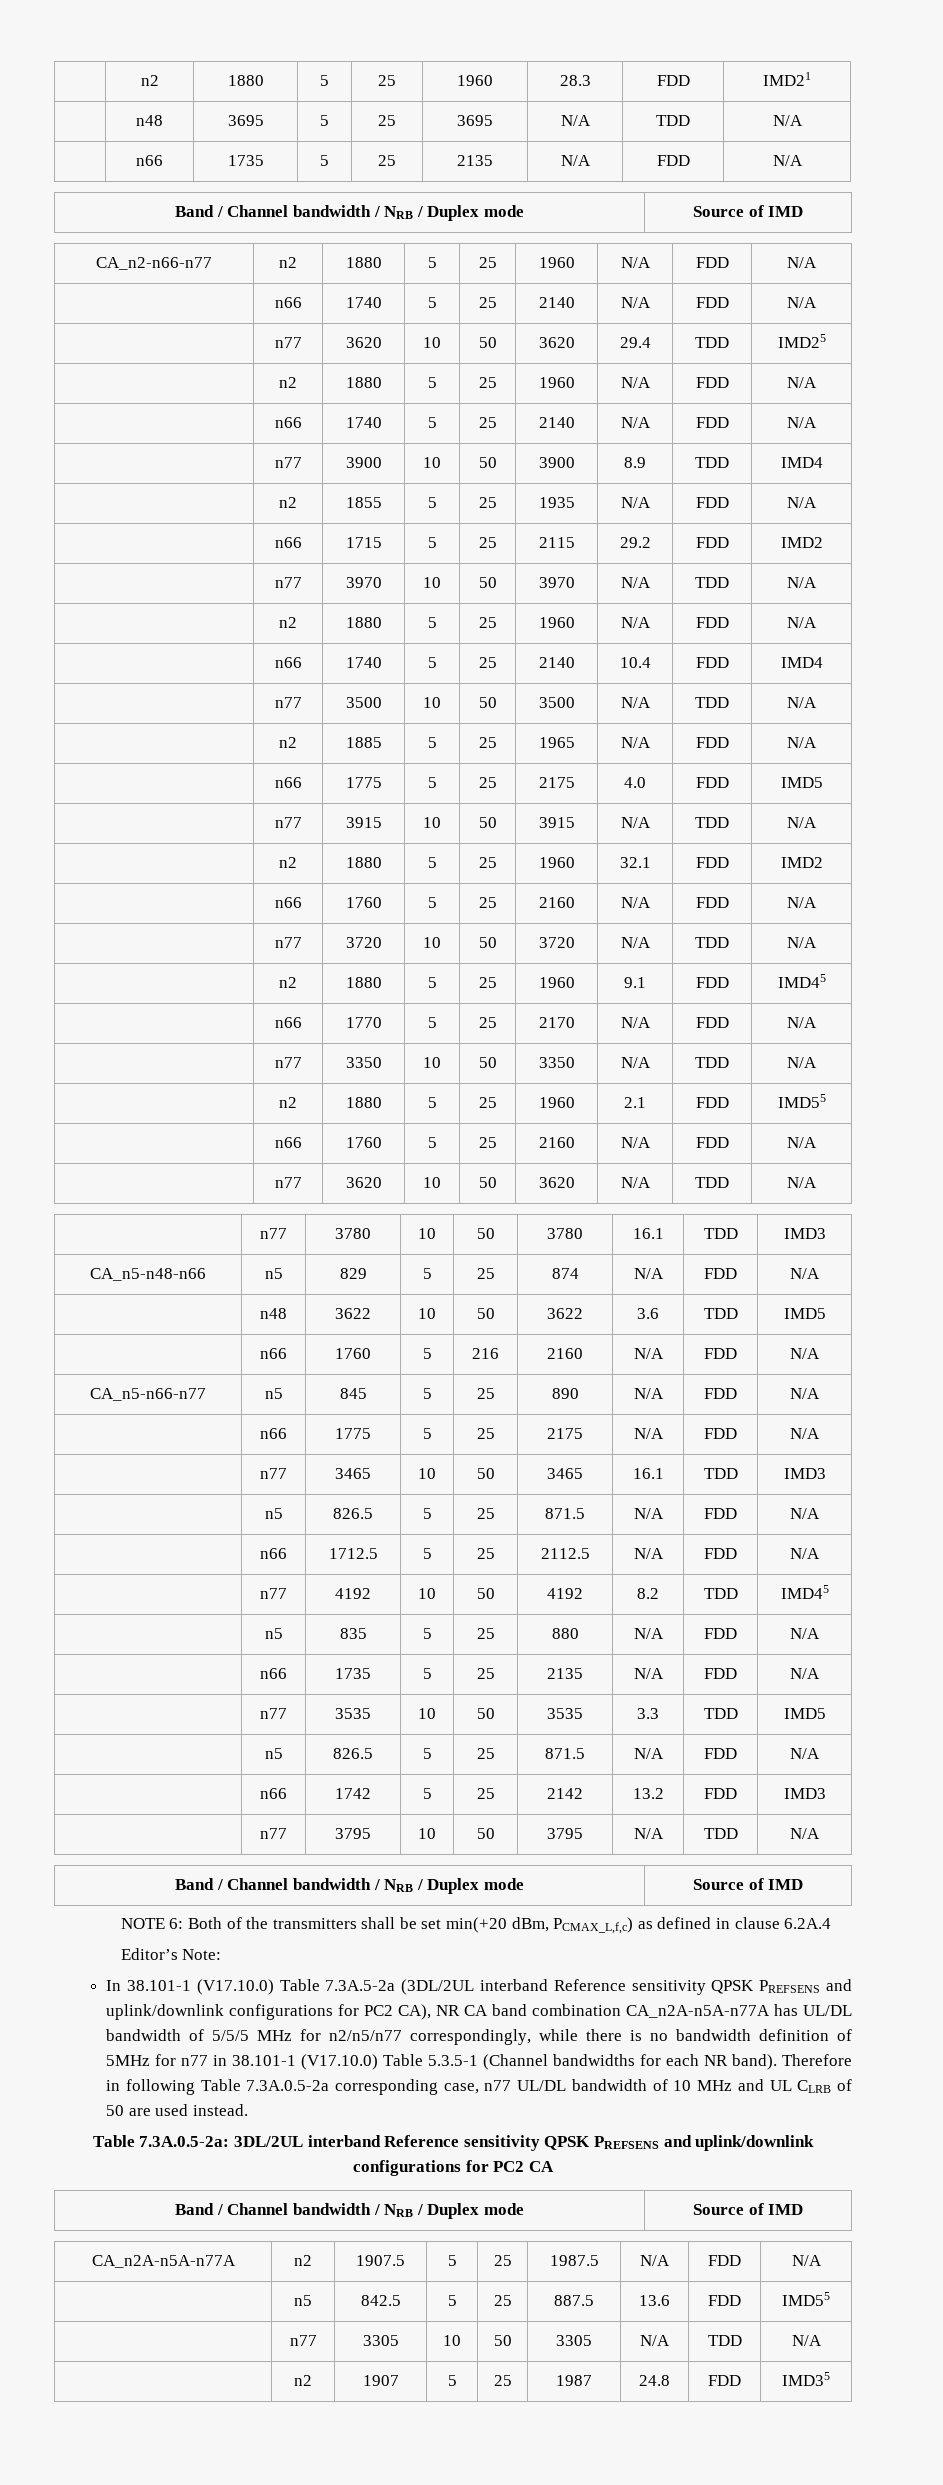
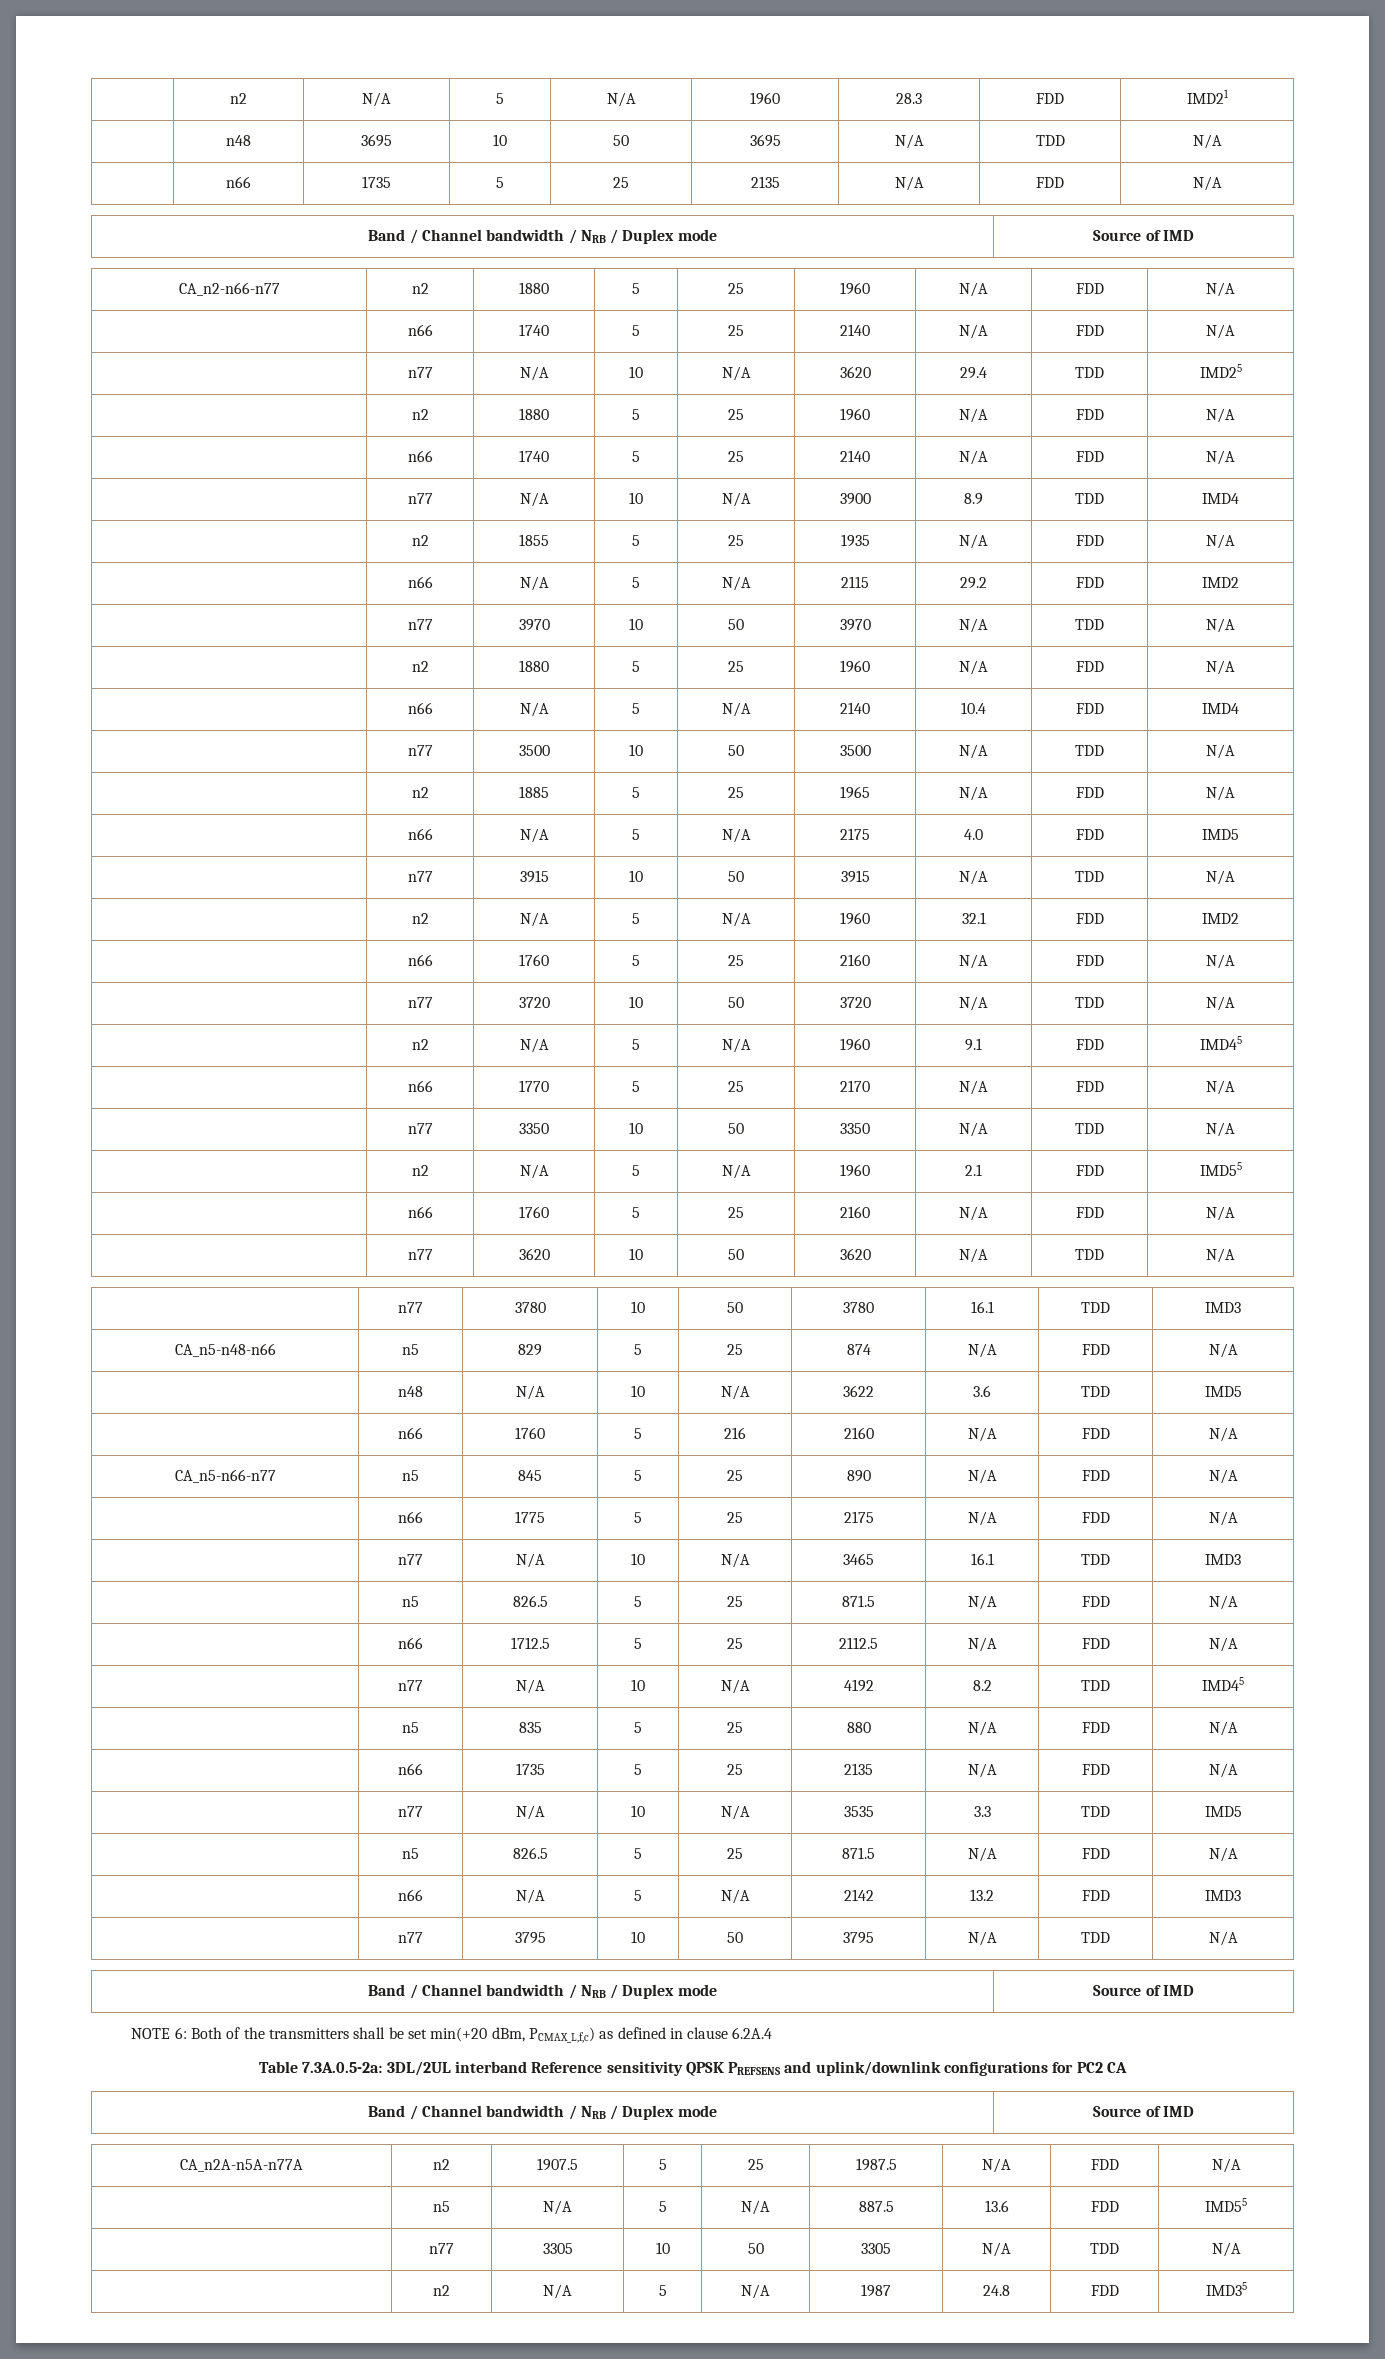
- | n2 | 1880 | 5 | 25 | 1960 | 28.3 | FDD | IMD21
+ | n2 | N/A | 5 | N/A | 1960 | 28.3 | FDD | IMD21
- | n48 | 3695 | 5 | 25 | 3695 | N/A | TDD | N/A
+ | n48 | 3695 | 10 | 50 | 3695 | N/A | TDD | N/A
- | n77 | 3620 | 10 | 50 | 3620 | 29.4 | TDD | IMD25
+ | n77 | N/A | 10 | N/A | 3620 | 29.4 | TDD | IMD25
- | n77 | 3900 | 10 | 50 | 3900 | 8.9 | TDD | IMD4
+ | n77 | N/A | 10 | N/A | 3900 | 8.9 | TDD | IMD4
- | n66 | 1715 | 5 | 25 | 2115 | 29.2 | FDD | IMD2
+ | n66 | N/A | 5 | N/A | 2115 | 29.2 | FDD | IMD2
- | n66 | 1740 | 5 | 25 | 2140 | 10.4 | FDD | IMD4
+ | n66 | N/A | 5 | N/A | 2140 | 10.4 | FDD | IMD4
- | n66 | 1775 | 5 | 25 | 2175 | 4.0 | FDD | IMD5
+ | n66 | N/A | 5 | N/A | 2175 | 4.0 | FDD | IMD5
- | n2 | 1880 | 5 | 25 | 1960 | 32.1 | FDD | IMD2
+ | n2 | N/A | 5 | N/A | 1960 | 32.1 | FDD | IMD2
- | n2 | 1880 | 5 | 25 | 1960 | 9.1 | FDD | IMD45
+ | n2 | N/A | 5 | N/A | 1960 | 9.1 | FDD | IMD45
- | n2 | 1880 | 5 | 25 | 1960 | 2.1 | FDD | IMD55
+ | n2 | N/A | 5 | N/A | 1960 | 2.1 | FDD | IMD55
- | n48 | 3622 | 10 | 50 | 3622 | 3.6 | TDD | IMD5
+ | n48 | N/A | 10 | N/A | 3622 | 3.6 | TDD | IMD5
- | n77 | 3465 | 10 | 50 | 3465 | 16.1 | TDD | IMD3
+ | n77 | N/A | 10 | N/A | 3465 | 16.1 | TDD | IMD3
- | n77 | 4192 | 10 | 50 | 4192 | 8.2 | TDD | IMD45
+ | n77 | N/A | 10 | N/A | 4192 | 8.2 | TDD | IMD45
- | n77 | 3535 | 10 | 50 | 3535 | 3.3 | TDD | IMD5
+ | n77 | N/A | 10 | N/A | 3535 | 3.3 | TDD | IMD5
- | n66 | 1742 | 5 | 25 | 2142 | 13.2 | FDD | IMD3
+ | n66 | N/A | 5 | N/A | 2142 | 13.2 | FDD | IMD3
- Editor’s Note:
- In 38.101-1 (V17.10.0) Table 7.3A.5-2a (3DL/2UL interband Reference sensitivity QPSK PREFSENS and uplink/downlink configurations for PC2 CA), NR CA band combination CA_n2A-n5A-n77A has UL/DL bandwidth of 5/5/5 MHz for n2/n5/n77 correspondingly, while there is no bandwidth definition of 5MHz for n77 in 38.101-1 (V17.10.0) Table 5.3.5-1 (Channel bandwidths for each NR band). Therefore in following Table 7.3A.0.5-2a corresponding case, n77 UL/DL bandwidth of 10 MHz and UL CLRB of 50 are used instead.
- | n5 | 842.5 | 5 | 25 | 887.5 | 13.6 | FDD | IMD55
+ | n5 | N/A | 5 | N/A | 887.5 | 13.6 | FDD | IMD55
- | n2 | 1907 | 5 | 25 | 1987 | 24.8 | FDD | IMD35
+ | n2 | N/A | 5 | N/A | 1987 | 24.8 | FDD | IMD35

